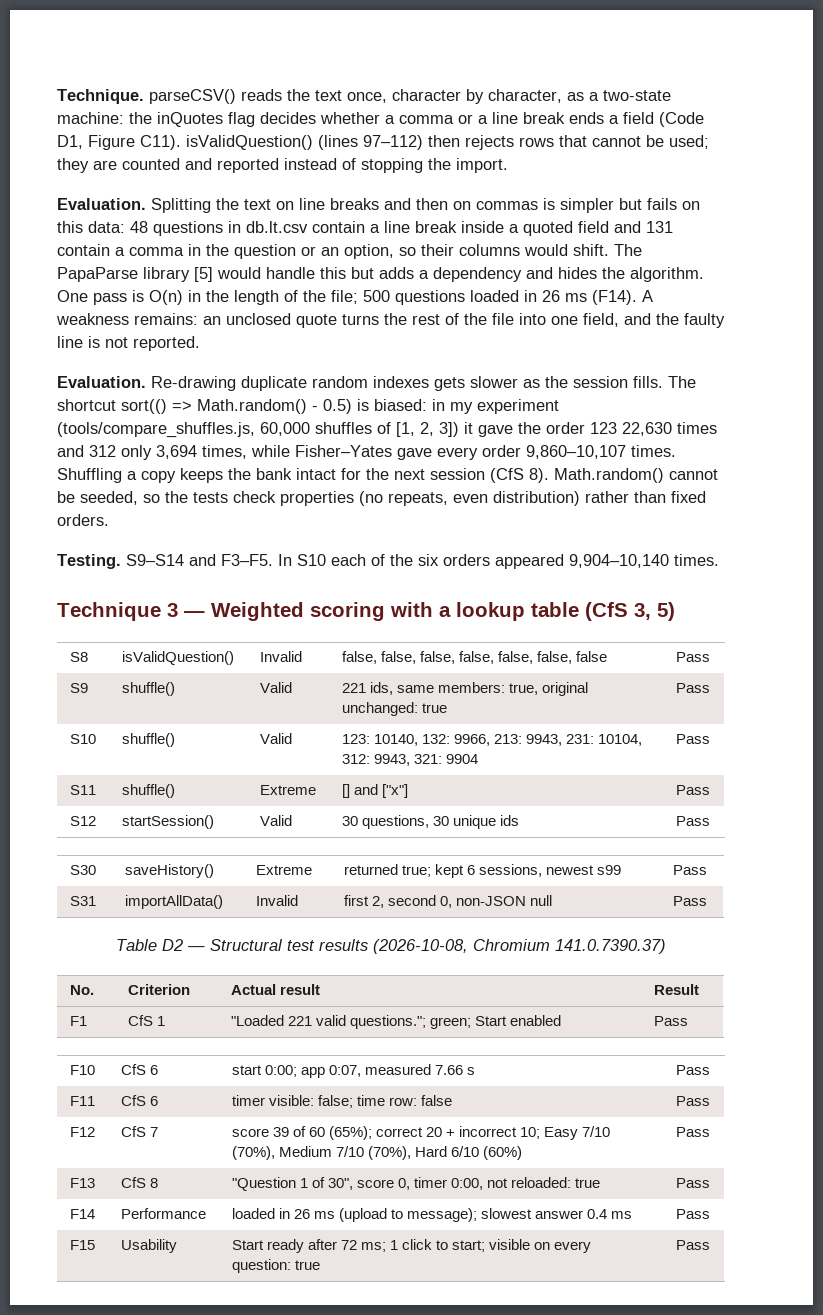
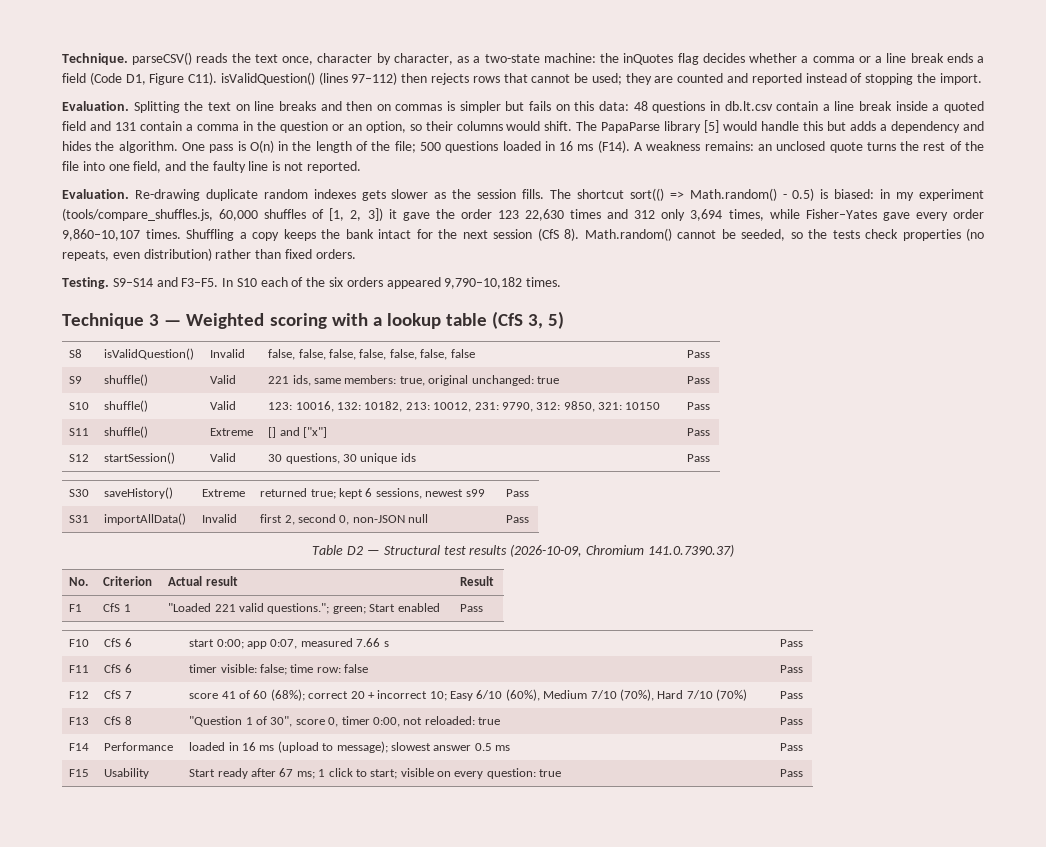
- One pass is O(n) in the length of the file; 500 questions loaded in 26 ms (F14).
+ One pass is O(n) in the length of the file; 500 questions loaded in 16 ms (F14).
- In S10 each of the six orders appeared 9,904–10,140 times.
+ In S10 each of the six orders appeared 9,790–10,182 times.
- S10 | shuffle() | Valid | 123: 10140, 132: 9966, 213: 9943, 231: 10104, 312: 9943, 321: 9904 | Pass
+ S10 | shuffle() | Valid | 123: 10016, 132: 10182, 213: 10012, 231: 9790, 312: 9850, 321: 10150 | Pass
- Table D2 — Structural test results (2026-10-08, Chromium 141.0.7390.37)
+ Table D2 — Structural test results (2026-10-09, Chromium 141.0.7390.37)
- F12 | CfS 7 | score 39 of 60 (65%); correct 20 + incorrect 10; Easy 7/10 (70%), Medium 7/10 (70%), Hard 6/10 (60%) | Pass
+ F12 | CfS 7 | score 41 of 60 (68%); correct 20 + incorrect 10; Easy 6/10 (60%), Medium 7/10 (70%), Hard 7/10 (70%) | Pass
- F14 | Performance | loaded in 26 ms (upload to message); slowest answer 0.4 ms | Pass
+ F14 | Performance | loaded in 16 ms (upload to message); slowest answer 0.5 ms | Pass
- F15 | Usability | Start ready after 72 ms; 1 click to start; visible on every question: true | Pass
+ F15 | Usability | Start ready after 67 ms; 1 click to start; visible on every question: true | Pass

